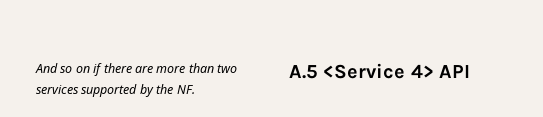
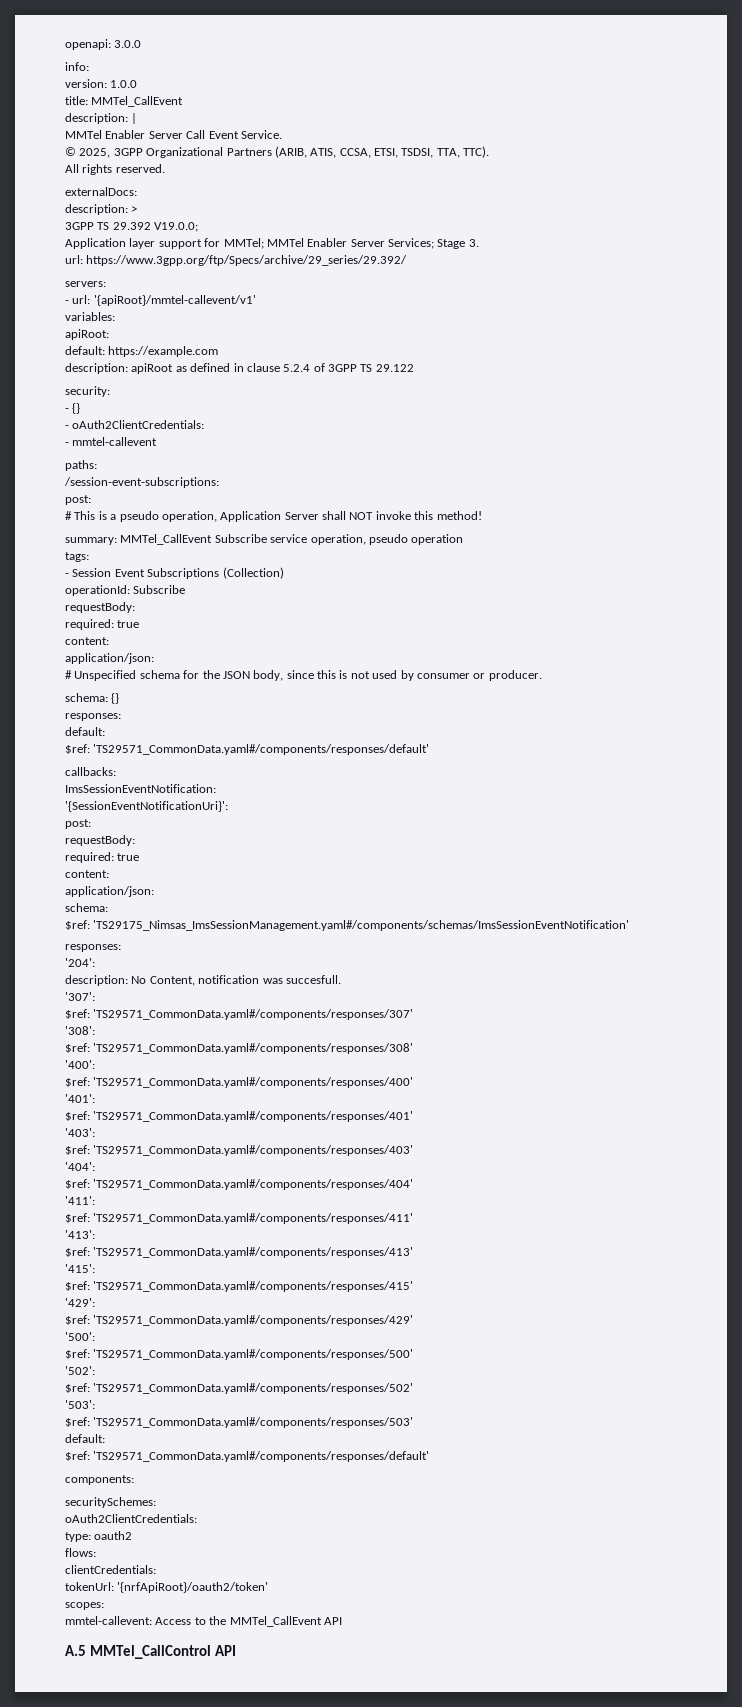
- And so on if there are more than two services supported by the NF.
+ openapi: 3.0.0
+ info:
+ version: 1.0.0
+ title: MMTel_CallEvent
+ description: |
+ MMTel Enabler Server Call Event Service.
+ © 2025, 3GPP Organizational Partners (ARIB, ATIS, CCSA, ETSI, TSDSI, TTA, TTC).
+ All rights reserved.
+ externalDocs:
+ description: >
+ 3GPP TS 29.392 V19.0.0;
+ Application layer support for MMTel; MMTel Enabler Server Services; Stage 3.
+ url: https://www.3gpp.org/ftp/Specs/archive/29_series/29.392/
+ servers:
+ - url: '{apiRoot}/mmtel-callevent/v1'
+ variables:
+ apiRoot:
+ default: https://example.com
+ description: apiRoot as defined in clause 5.2.4 of 3GPP TS 29.122
+ security:
+ - {}
+ - oAuth2ClientCredentials:
+ - mmtel-callevent
+ paths:
+ /session-event-subscriptions:
+ post:
+ # This is a pseudo operation, Application Server shall NOT invoke this method!
+ summary: MMTel_CallEvent Subscribe service operation, pseudo operation
+ tags:
+ - Session Event Subscriptions (Collection)
+ operationId: Subscribe
+ requestBody:
+ required: true
+ content:
+ application/json:
+ # Unspecified schema for the JSON body, since this is not used by consumer or producer.
+ schema: {}
+ responses:
+ default:
+ $ref: 'TS29571_CommonData.yaml#/components/responses/default'
+ callbacks:
+ ImsSessionEventNotification:
+ '{SessionEventNotificationUri}':
+ post:
+ requestBody:
+ required: true
+ content:
+ application/json:
+ schema:
+ $ref: 'TS29175_Nimsas_ImsSessionManagement.yaml#/components/schemas/ImsSessionEventNotification'
+ responses:
+ '204':
+ description: No Content, notification was succesfull.
+ '307':
+ $ref: 'TS29571_CommonData.yaml#/components/responses/307'
+ '308':
+ $ref: 'TS29571_CommonData.yaml#/components/responses/308'
+ '400':
+ $ref: 'TS29571_CommonData.yaml#/components/responses/400'
+ '401':
+ $ref: 'TS29571_CommonData.yaml#/components/responses/401'
+ '403':
+ $ref: 'TS29571_CommonData.yaml#/components/responses/403'
+ '404':
+ $ref: 'TS29571_CommonData.yaml#/components/responses/404'
+ '411':
+ $ref: 'TS29571_CommonData.yaml#/components/responses/411'
+ '413':
+ $ref: 'TS29571_CommonData.yaml#/components/responses/413'
+ '415':
+ $ref: 'TS29571_CommonData.yaml#/components/responses/415'
+ '429':
+ $ref: 'TS29571_CommonData.yaml#/components/responses/429'
+ '500':
+ $ref: 'TS29571_CommonData.yaml#/components/responses/500'
+ '502':
+ $ref: 'TS29571_CommonData.yaml#/components/responses/502'
+ '503':
+ $ref: 'TS29571_CommonData.yaml#/components/responses/503'
+ default:
+ $ref: 'TS29571_CommonData.yaml#/components/responses/default'
+ components:
+ securitySchemes:
+ oAuth2ClientCredentials:
+ type: oauth2
+ flows:
+ clientCredentials:
+ tokenUrl: '{nrfApiRoot}/oauth2/token'
+ scopes:
+ mmtel-callevent: Access to the MMTel_CallEvent API
- A.5 <Service 4> API
+ A.5 MMTel_CallControl API

